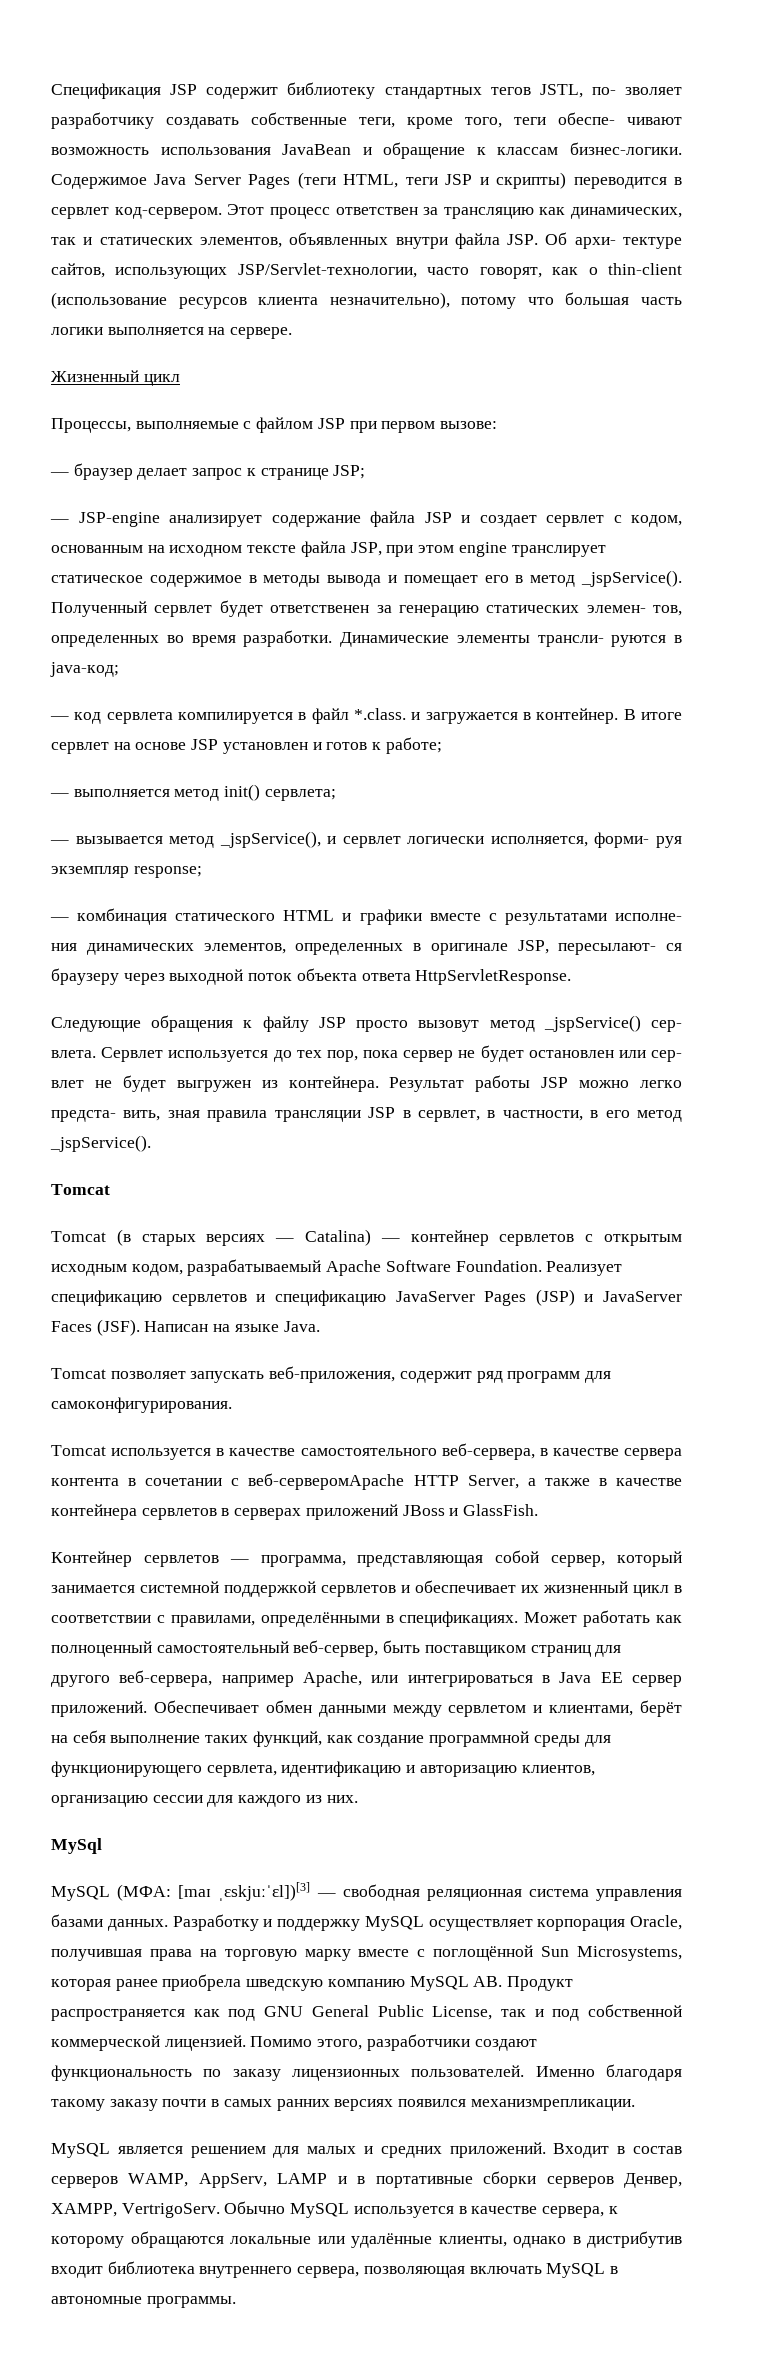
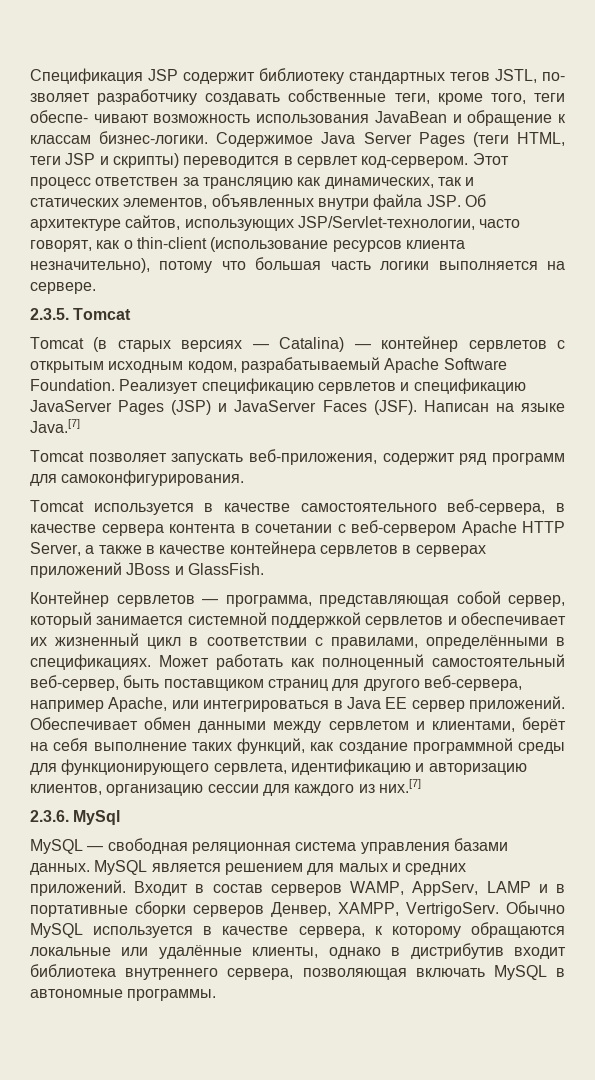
- Этот процесс ответствен за трансляцию как динамических, так и статических элементов, объявленных внутри файла JSP. Об архи- тектуре сайтов, использующих JSP/Servlet-технологии, часто говорят, как о thin-client (использование ресурсов клиента незначительно), потому что большая часть логики выполняется на сервере.
+ Этот процесс ответствен за трансляцию как динамических, так и статических элементов, объявленных внутри файла JSP. Об архитектуре сайтов, использующих JSP/Servlet-технологии, часто говорят, как о thin-client (использование ресурсов клиента незначительно), потому что большая часть логики выполняется на сервере.
- Жизненный цикл
- Процессы, выполняемые с файлом JSP при первом вызове:
- — браузер делает запрос к странице JSP;
- — JSP-engine анализирует содержание файла JSP и создает сервлет с кодом, основанным на исходном тексте файла JSP, при этом engine транслирует статическое содержимое в методы вывода и помещает его в метод _jspService(). Полученный сервлет будет ответственен за генерацию статических элемен- тов, определенных во время разработки. Динамические элементы трансли- руются в java-код;
- — код сервлета компилируется в файл *.class. и загружается в контейнер. В итоге сервлет на основе JSP установлен и готов к работе;
- — выполняется метод init() сервлета;
- — вызываeтся метод _jspService(), и сервлет логически исполняется, форми- руя экземпляр response;
- — комбинация статического HTML и графики вместе с результатами исполне- ния динамических элементов, определенных в оригинале JSP, пересылают- ся браузеру через выходной поток объекта ответа HttpServletResponse.
- Следующие обращения к файлу JSP просто вызовут метод _jspService() сер- влета. Сервлет используется до тех пор, пока сервер не будет остановлен или сер- влет не будет выгружен из контейнера. Результат работы JSP можно легко предста- вить, зная правила трансляции JSP в сервлет, в частности, в его метод _jspService().
- Tomcat
+ 2.3.5. Tomcat
- Написан на языке Java.
+ Написан на языке Java.[7]
- Tomcat используется в качестве самостоятельного веб-сервера, в качестве сервера контента в сочетании с веб-серверомApache HTTP Server, а также в качестве контейнера сервлетов в серверах приложений JBoss и GlassFish.
+ Tomcat используется в качестве самостоятельного веб-сервера, в качестве сервера контента в сочетании с веб-сервером Apache HTTP Server, а также в качестве контейнера сервлетов в серверах приложений JBoss и GlassFish.
- Обеспечивает обмен данными между сервлетом и клиентами, берёт на себя выполнение таких функций, как создание программной среды для функционирующего сервлета, идентификацию и авторизацию клиентов, организацию сессии для каждого из них.
- MySql
+ Обеспечивает обмен данными между сервлетом и клиентами, берёт на себя выполнение таких функций, как создание программной среды для функционирующего сервлета, идентификацию и авторизацию клиентов, организацию сессии для каждого из них.[7]
+ 2.3.6. MySql
- MySQL (МФА: [maɪ ˌɛskjuːˈɛl])[3] — свободная реляционная система управления базами данных. Разработку и поддержку MySQL осуществляет корпорация Oracle, получившая права на торговую марку вместе с поглощённой Sun Microsystems, которая ранее приобрела шведскую компанию MySQL AB. Продукт распространяется как под GNU General Public License, так и под собственной коммерческой лицензией. Помимо этого, разработчики создают функциональность по заказу лицензионных пользователей. Именно благодаря такому заказу почти в самых ранних версиях появился механизмрепликации.
- MySQL является решением для малых и средних приложений.
+ MySQL — свободная реляционная система управления базами данных. MySQL является решением для малых и средних приложений.

